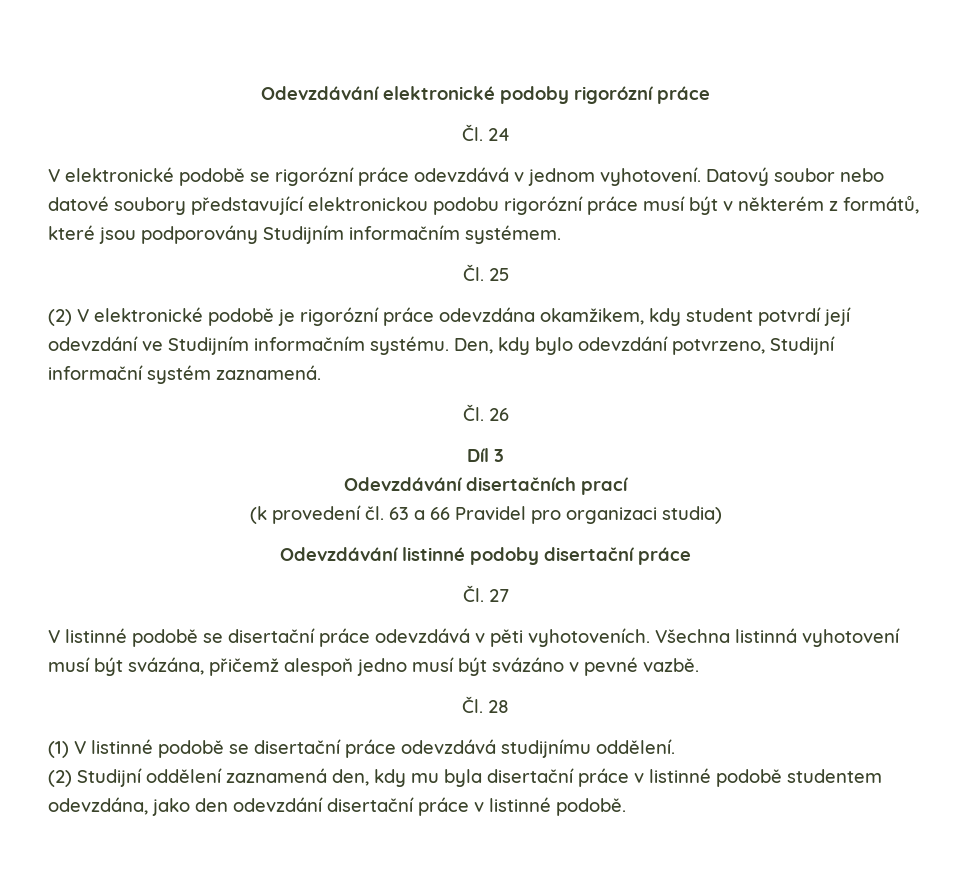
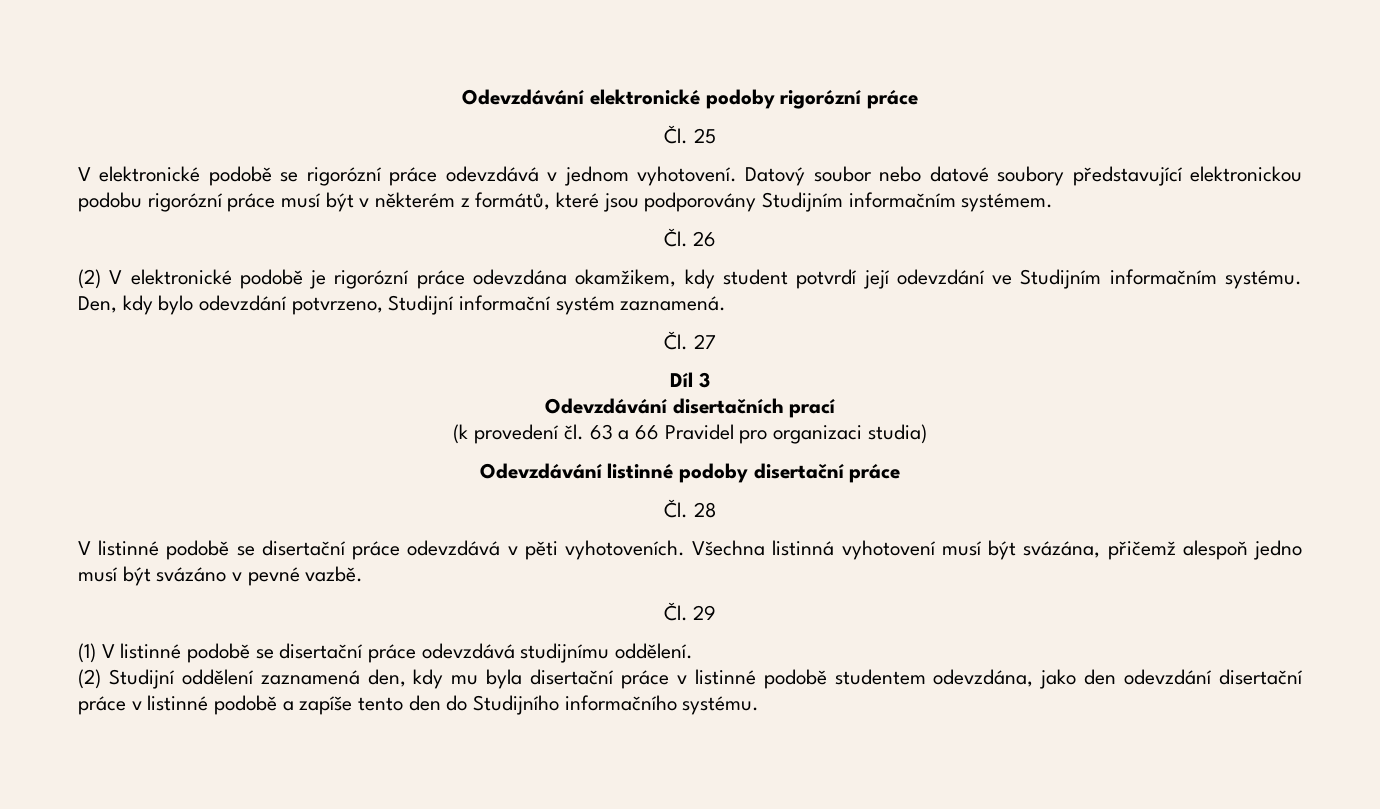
- Čl. 24
+ Čl. 25
- Čl. 25
+ Čl. 26
- Čl. 26
+ Čl. 27
- Čl. 27
+ Čl. 28
- Čl. 28
+ Čl. 29
- (2) Studijní oddělení zaznamená den, kdy mu byla disertační práce v listinné podobě studentem odevzdána, jako den odevzdání disertační práce v listinné podobě.
+ (2) Studijní oddělení zaznamená den, kdy mu byla disertační práce v listinné podobě studentem odevzdána, jako den odevzdání disertační práce v listinné podobě a zapíše tento den do Studijního informačního systému.

